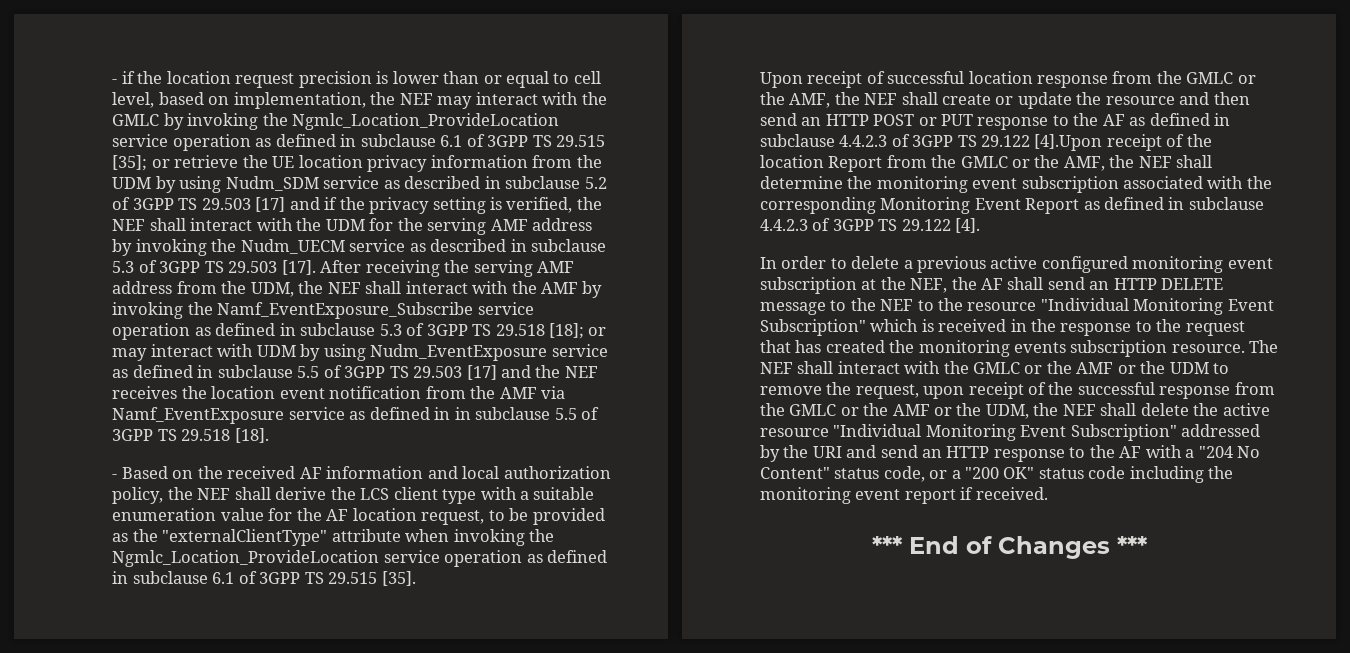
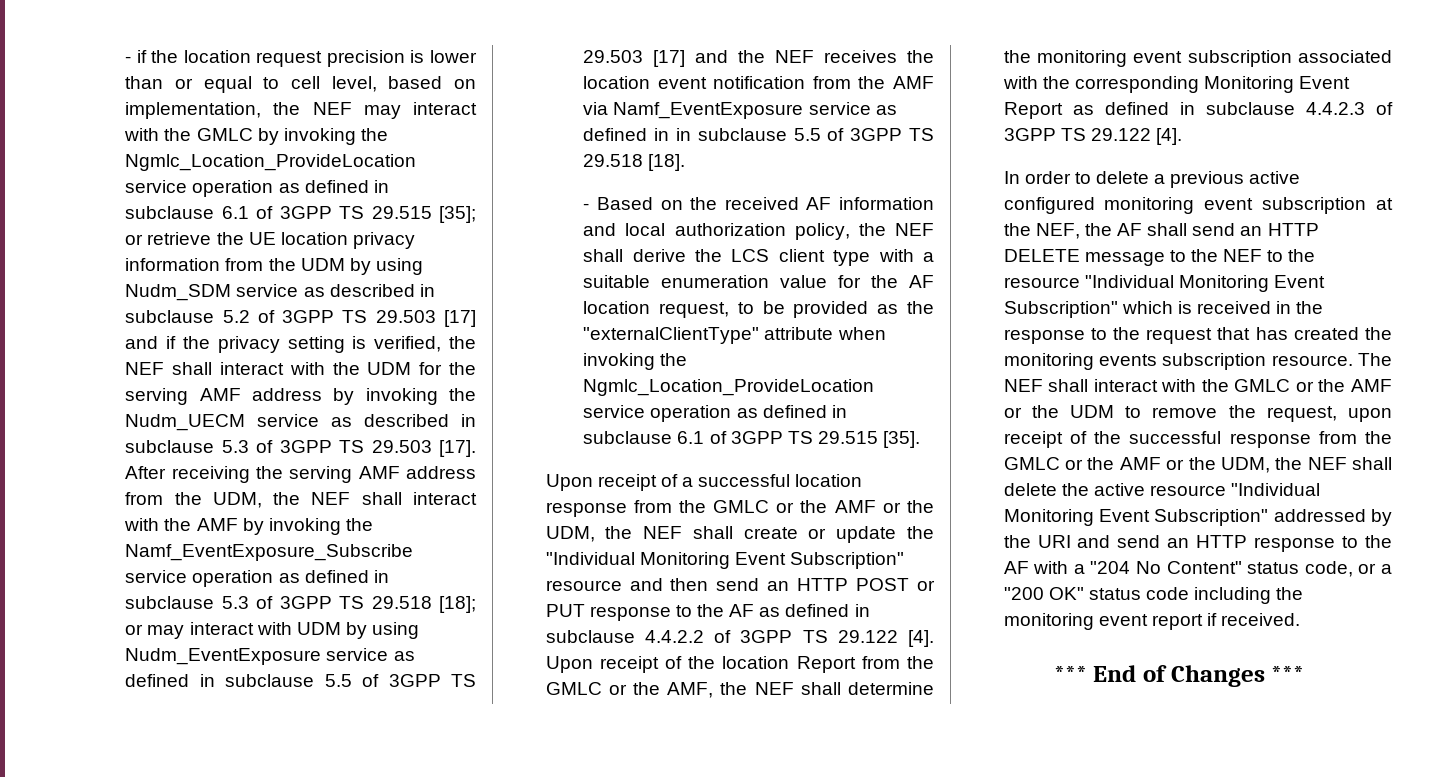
- Upon receipt of successful location response from the GMLC or the AMF, the NEF shall create or update the resource and then send an HTTP POST or PUT response to the AF as defined in subclause 4.4.2.3 of 3GPP TS 29.122 [4].Upon receipt of the location Report from the GMLC or the AMF, the NEF shall determine the monitoring event subscription associated with the corresponding Monitoring Event Report as defined in subclause 4.4.2.3 of 3GPP TS 29.122 [4].
+ Upon receipt of a successful location response from the GMLC or the AMF or the UDM, the NEF shall create or update the "Individual Monitoring Event Subscription" resource and then send an HTTP POST or PUT response to the AF as defined in subclause 4.4.2.2 of 3GPP TS 29.122 [4]. Upon receipt of the location Report from the GMLC or the AMF, the NEF shall determine the monitoring event subscription associated with the corresponding Monitoring Event Report as defined in subclause 4.4.2.3 of 3GPP TS 29.122 [4].

